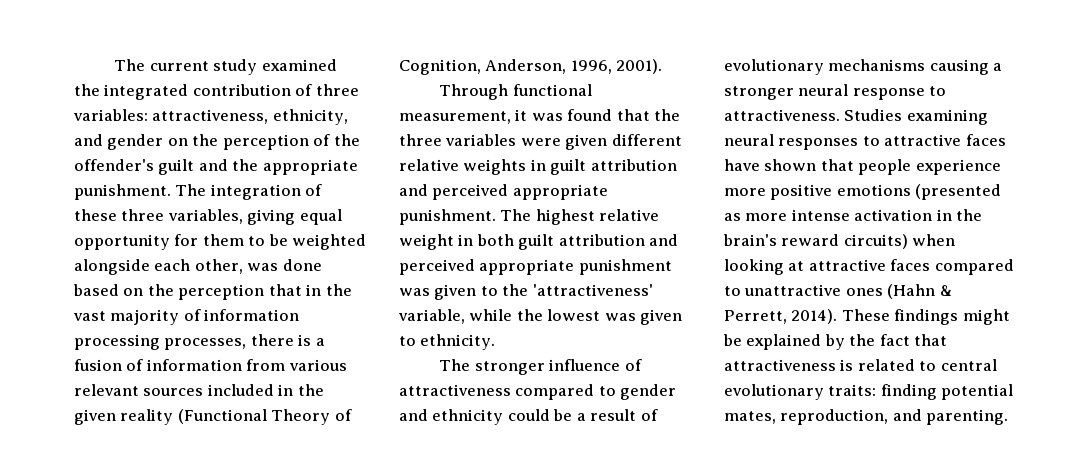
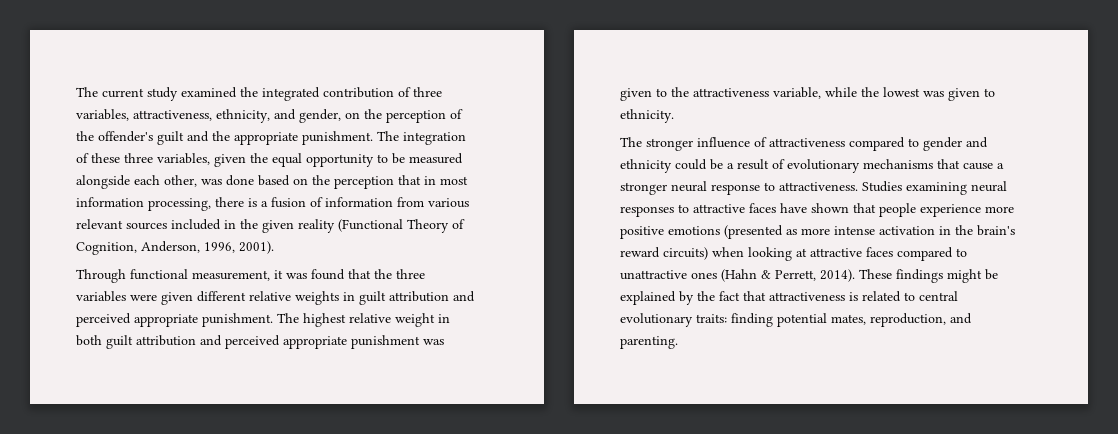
- The current study examined the integrated contribution of three variables: attractiveness, ethnicity, and gender on the perception of the offender's guilt and the appropriate punishment.
+ The current study examined the integrated contribution of three variables, attractiveness, ethnicity, and gender, on the perception of the offender's guilt and the appropriate punishment.
- The integration of these three variables, giving equal opportunity for them to be weighted alongside each other, was done based on the perception that in the vast majority of information processing processes, there is a fusion of information from various relevant sources included in the given reality (Functional Theory of Cognition, Anderson, 1996, 2001).
+ The integration of these three variables, given the equal opportunity to be measured alongside each other, was done based on the perception that in most information processing, there is a fusion of information from various relevant sources included in the given reality (Functional Theory of Cognition, Anderson, 1996, 2001).
- The highest relative weight in both guilt attribution and perceived appropriate punishment was given to the 'attractiveness' variable, while the lowest was given to ethnicity.
+ The highest relative weight in both guilt attribution and perceived appropriate punishment was given to the attractiveness variable, while the lowest was given to ethnicity.
- The stronger influence of attractiveness compared to gender and ethnicity could be a result of evolutionary mechanisms causing a stronger neural response to attractiveness.
+ The stronger influence of attractiveness compared to gender and ethnicity could be a result of evolutionary mechanisms that cause a stronger neural response to attractiveness.

